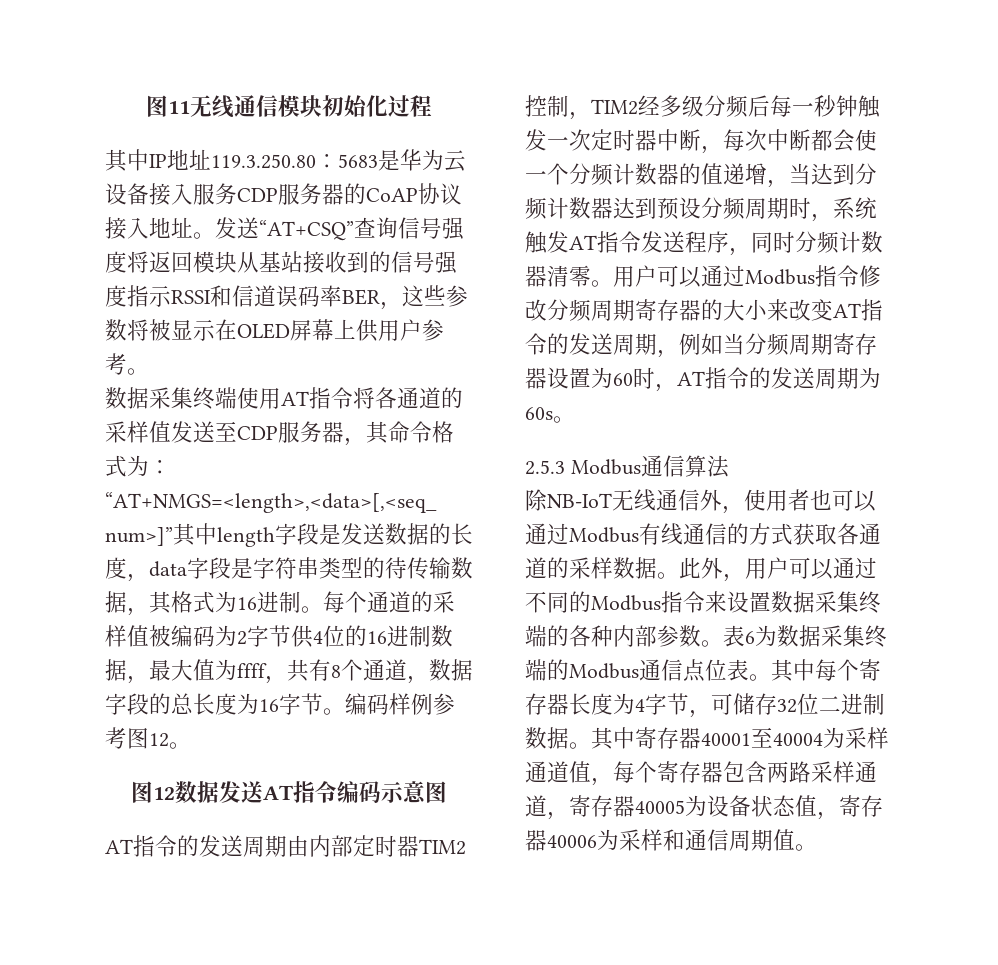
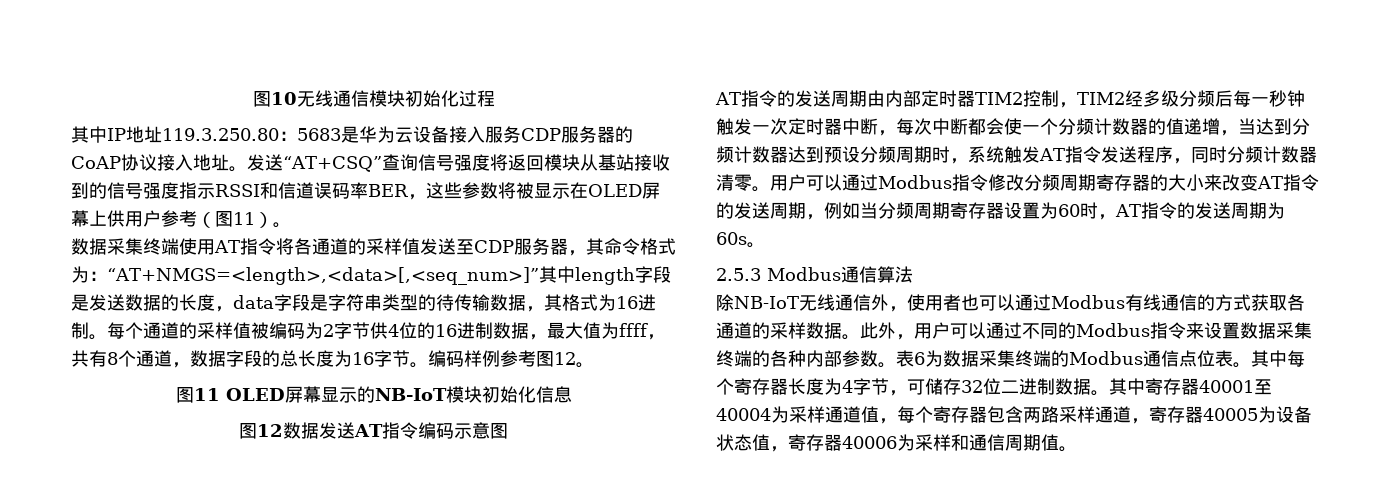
- 图11无线通信模块初始化过程
+ 图10无线通信模块初始化过程
- 发送“AT+CSQ”查询信号强度将返回模块从基站接收到的信号强度指示RSSI和信道误码率BER，这些参数将被显示在OLED屏幕上供用户参考。
+ 发送“AT+CSQ”查询信号强度将返回模块从基站接收到的信号强度指示RSSI和信道误码率BER，这些参数将被显示在OLED屏幕上供用户参考（图11）。
+ 图11 OLED屏幕显示的NB-IoT模块初始化信息

